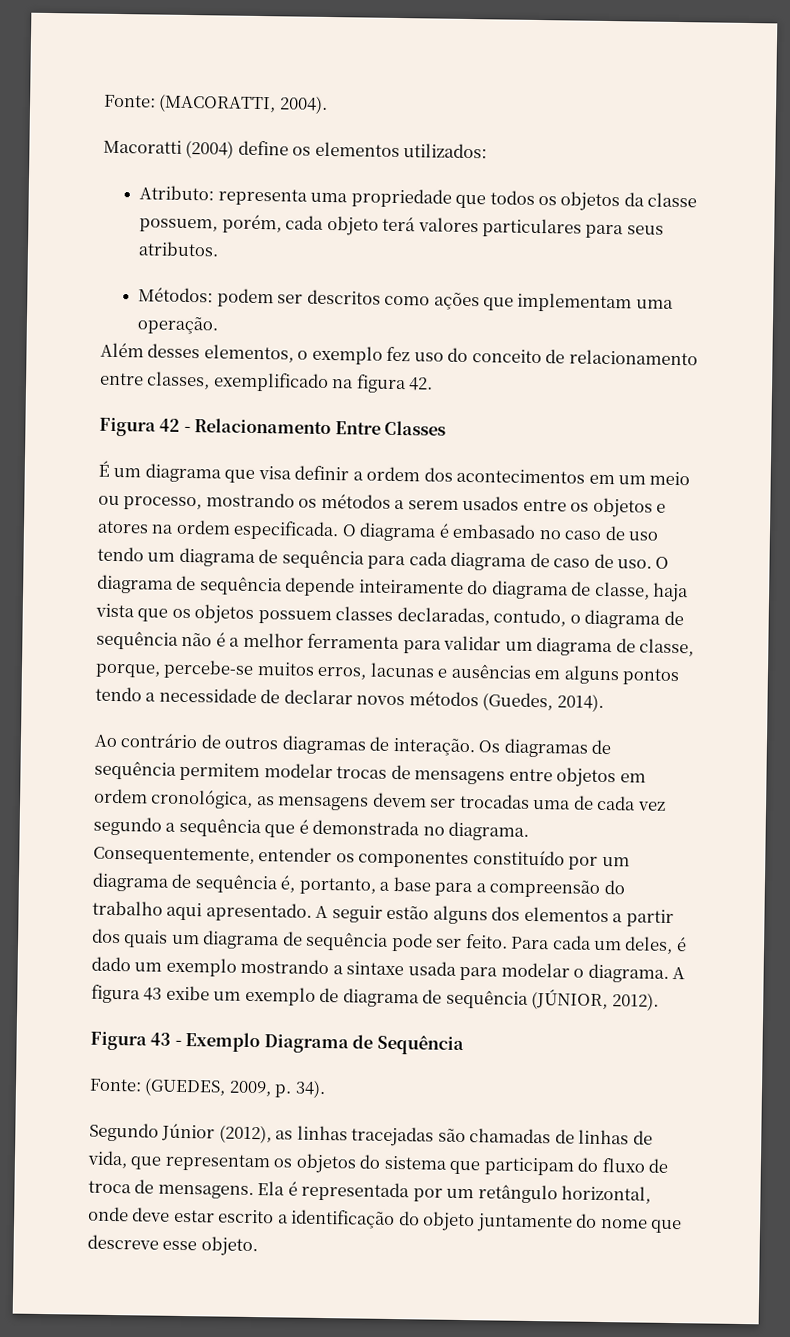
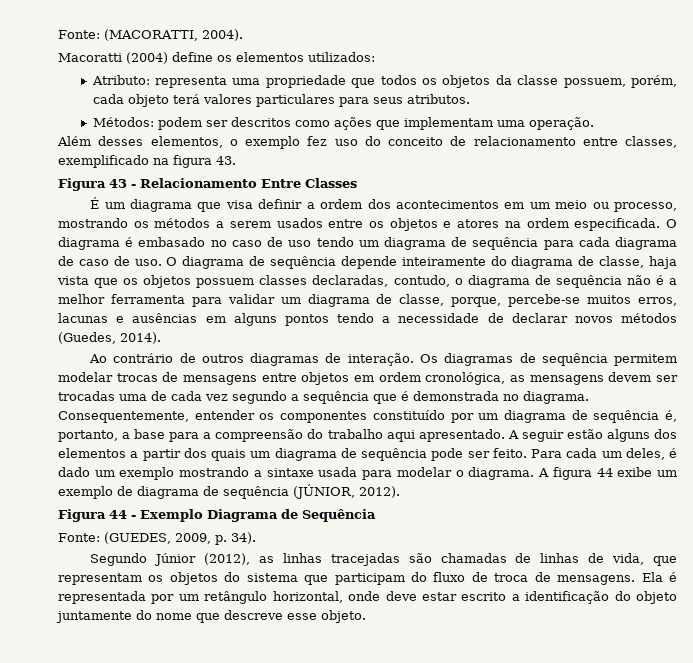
- Além desses elementos, o exemplo fez uso do conceito de relacionamento entre classes, exemplificado na figura 42.
- Figura 42 - Relacionamento Entre Classes
+ Além desses elementos, o exemplo fez uso do conceito de relacionamento entre classes, exemplificado na figura 43.
+ Figura 43 - Relacionamento Entre Classes
- A figura 43 exibe um exemplo de diagrama de sequência (JÚNIOR, 2012).
+ A figura 44 exibe um exemplo de diagrama de sequência (JÚNIOR, 2012).
- Figura 43 - Exemplo Diagrama de Sequência
+ Figura 44 - Exemplo Diagrama de Sequência

